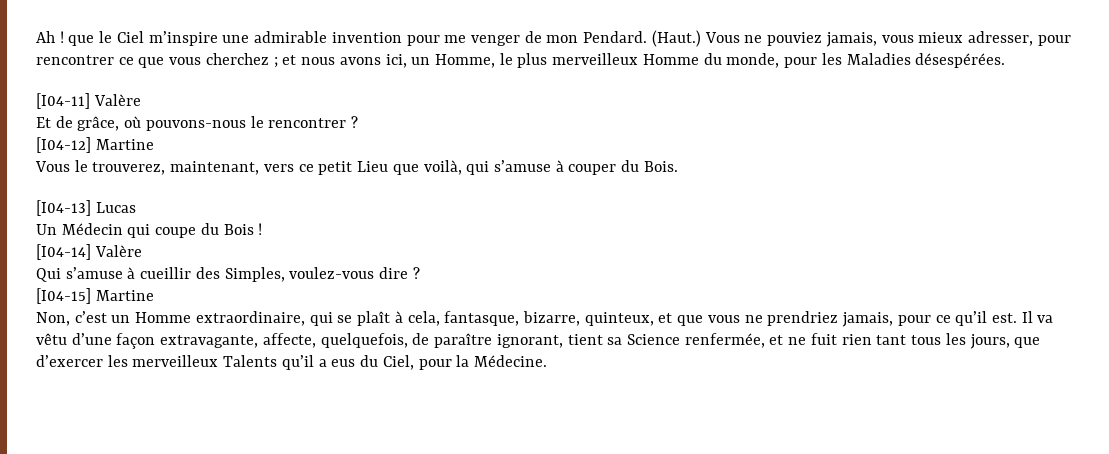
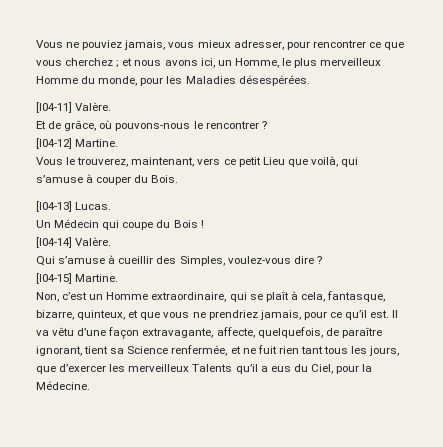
- Ah ! que le Ciel m’inspire une admirable invention pour me venger de mon Pendard. (Haut.)
- [I04-11] Valère
+ [I04-11] Valère.
- [I04-12] Martine
+ [I04-12] Martine.
- [I04-13] Lucas
+ [I04-13] Lucas.
- [I04-14] Valère
+ [I04-14] Valère.
- [I04-15] Martine
+ [I04-15] Martine.

